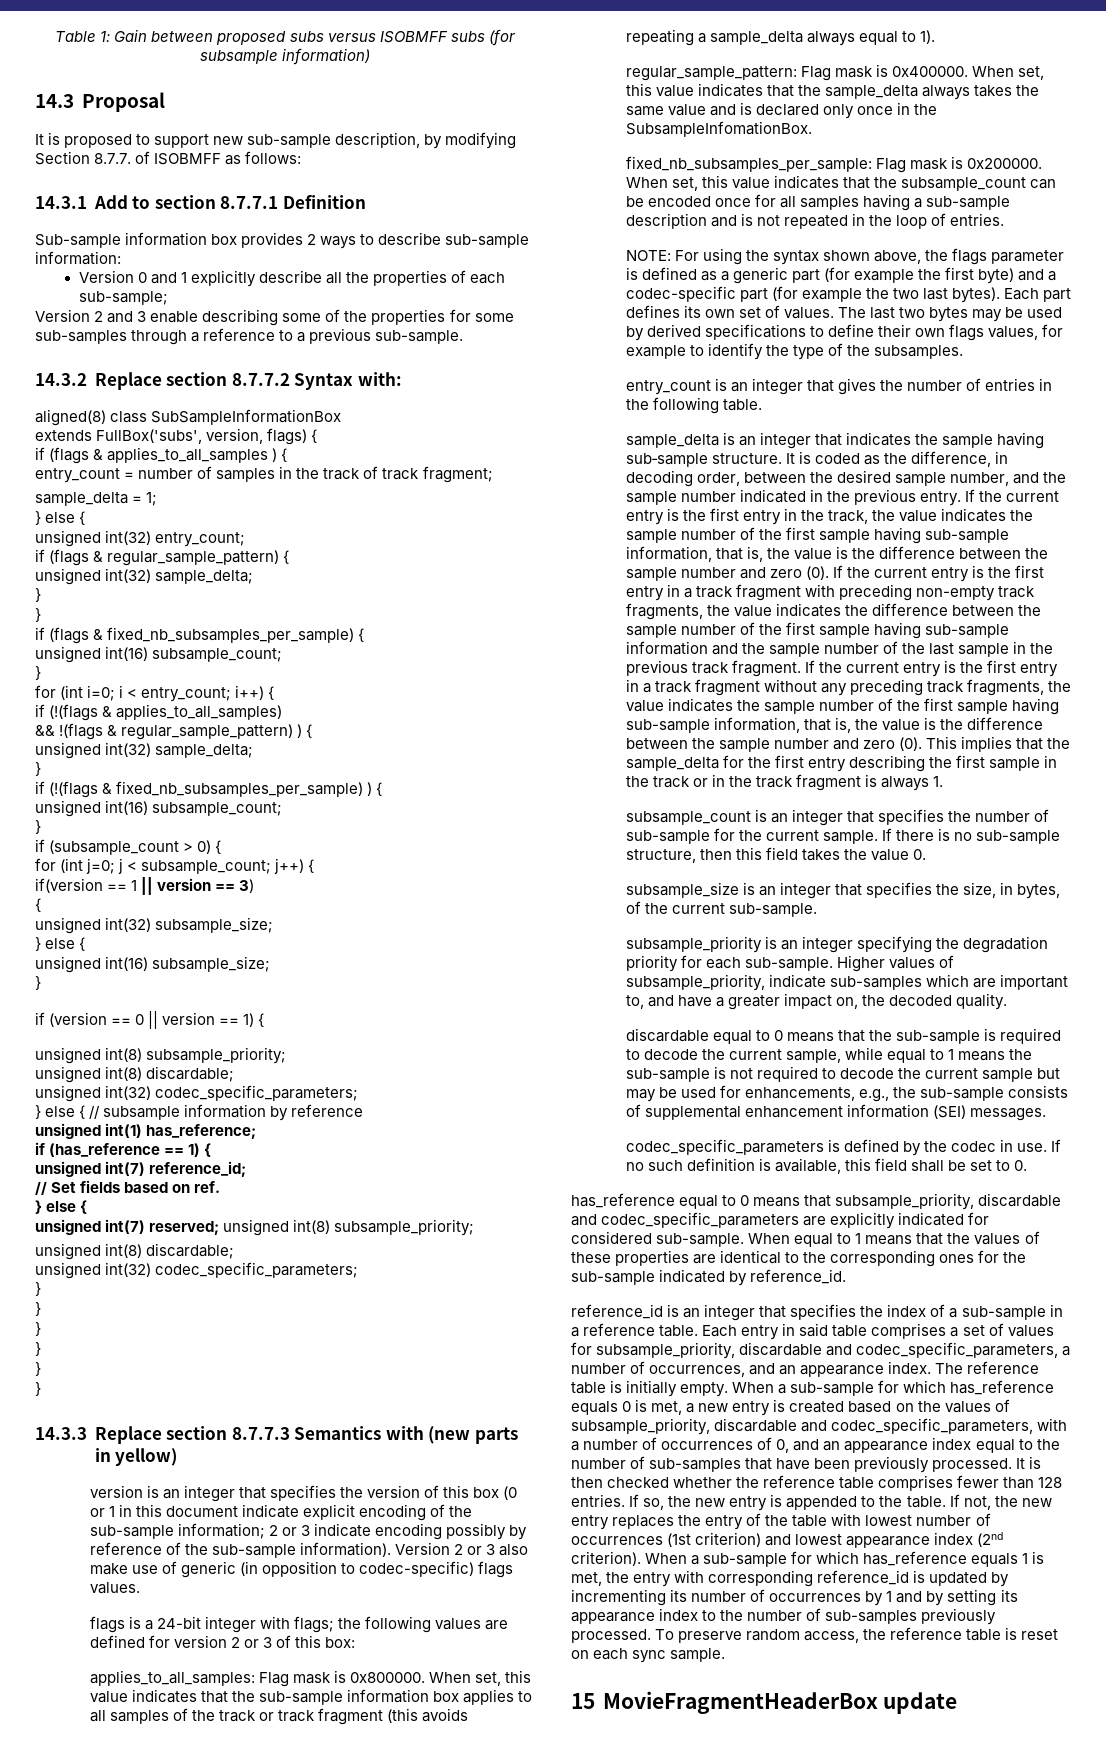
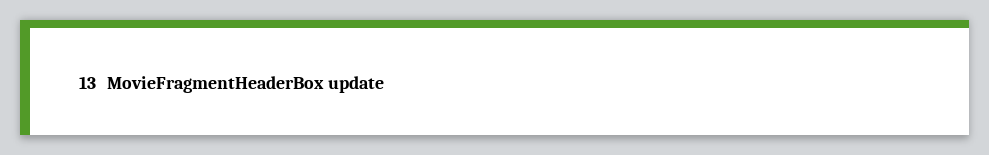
- Table 1: Gain between proposed subs versus ISOBMFF subs (for subsample information)
- 14.3 Proposal
- It is proposed to support new sub-sample description, by modifying Section 8.7.7. of ISOBMFF as follows:
- 14.3.1 Add to section 8.7.7.1 Definition
- Sub-sample information box provides 2 ways to describe sub-sample information:
- Version 0 and 1 explicitly describe all the properties of each sub-sample;
- Version 2 and 3 enable describing some of the properties for some sub-samples through a reference to a previous sub-sample.
- 14.3.2 Replace section 8.7.7.2 Syntax with:
- aligned(8) class SubSampleInformationBox
- extends FullBox('subs', version, flags) {
- if (flags & applies_to_all_samples ) {
- entry_count = number of samples in the track of track fragment;
- sample_delta = 1;
- } else {
- unsigned int(32) entry_count;
- if (flags & regular_sample_pattern) {
- unsigned int(32) sample_delta;
- }
- }
- if (flags & fixed_nb_subsamples_per_sample) {
- unsigned int(16) subsample_count;
- }
- for (int i=0; i < entry_count; i++) {
- if (!(flags & applies_to_all_samples)
- && !(flags & regular_sample_pattern) ) {
- unsigned int(32) sample_delta;
- }
- if (!(flags & fixed_nb_subsamples_per_sample) ) {
- unsigned int(16) subsample_count;
- }
- if (subsample_count > 0) {
- for (int j=0; j < subsample_count; j++) {
- if(version == 1 || version == 3)
- {
- unsigned int(32) subsample_size;
- } else {
- unsigned int(16) subsample_size;
- }
- if (version == 0 || version == 1) {
- unsigned int(8) subsample_priority;
- unsigned int(8) discardable;
- unsigned int(32) codec_specific_parameters;
- } else { // subsample information by reference
- unsigned int(1) has_reference;
- if (has_reference == 1) {
- unsigned int(7) reference_id;
- // Set fields based on ref.
- } else {
- unsigned int(7) reserved; unsigned int(8) subsample_priority;
- unsigned int(8) discardable;
- unsigned int(32) codec_specific_parameters;
- }
- }
- }
- }
- }
- }
- 14.3.3 Replace section 8.7.7.3 Semantics with (new parts in yellow)
- version is an integer that specifies the version of this box (0 or 1 in this document indicate explicit encoding of the sub-sample information; 2 or 3 indicate encoding possibly by reference of the sub-sample information). Version 2 or 3 also make use of generic (in opposition to codec-specific) flags values.
- flags is a 24-bit integer with flags; the following values are defined for version 2 or 3 of this box:
- applies_to_all_samples: Flag mask is 0x800000. When set, this value indicates that the sub-sample information box applies to all samples of the track or track fragment (this avoids repeating a sample_delta always equal to 1).
- regular_sample_pattern: Flag mask is 0x400000. When set, this value indicates that the sample_delta always takes the same value and is declared only once in the SubsampleInfomationBox.
- fixed_nb_subsamples_per_sample: Flag mask is 0x200000. When set, this value indicates that the subsample_count can be encoded once for all samples having a sub-sample description and is not repeated in the loop of entries.
- NOTE: For using the syntax shown above, the flags parameter is defined as a generic part (for example the first byte) and a codec-specific part (for example the two last bytes). Each part defines its own set of values. The last two bytes may be used by derived specifications to define their own flags values, for example to identify the type of the subsamples.
- entry_count is an integer that gives the number of entries in the following table.
- sample_delta is an integer that indicates the sample having sub‐sample structure. It is coded as the difference, in decoding order, between the desired sample number, and the sample number indicated in the previous entry. If the current entry is the first entry in the track, the value indicates the sample number of the first sample having sub-sample information, that is, the value is the difference between the sample number and zero (0). If the current entry is the first entry in a track fragment with preceding non-empty track fragments, the value indicates the difference between the sample number of the first sample having sub-sample information and the sample number of the last sample in the previous track fragment. If the current entry is the first entry in a track fragment without any preceding track fragments, the value indicates the sample number of the first sample having sub-sample information, that is, the value is the difference between the sample number and zero (0). This implies that the sample_delta for the first entry describing the first sample in the track or in the track fragment is always 1.
- subsample_count is an integer that specifies the number of sub-sample for the current sample. If there is no sub-sample structure, then this field takes the value 0.
- subsample_size is an integer that specifies the size, in bytes, of the current sub-sample.
- subsample_priority is an integer specifying the degradation priority for each sub-sample. Higher values of subsample_priority, indicate sub-samples which are important to, and have a greater impact on, the decoded quality.
- discardable equal to 0 means that the sub-sample is required to decode the current sample, while equal to 1 means the sub-sample is not required to decode the current sample but may be used for enhancements, e.g., the sub-sample consists of supplemental enhancement information (SEI) messages.
- codec_specific_parameters is defined by the codec in use. If no such definition is available, this field shall be set to 0.
- has_reference equal to 0 means that subsample_priority, discardable and codec_specific_parameters are explicitly indicated for considered sub-sample. When equal to 1 means that the values of these properties are identical to the corresponding ones for the sub-sample indicated by reference_id.
- reference_id is an integer that specifies the index of a sub-sample in a reference table. Each entry in said table comprises a set of values for subsample_priority, discardable and codec_specific_parameters, a number of occurrences, and an appearance index. The reference table is initially empty. When a sub-sample for which has_reference equals 0 is met, a new entry is created based on the values of subsample_priority, discardable and codec_specific_parameters, with a number of occurrences of 0, and an appearance index equal to the number of sub-samples that have been previously processed. It is then checked whether the reference table comprises fewer than 128 entries. If so, the new entry is appended to the table. If not, the new entry replaces the entry of the table with lowest number of occurrences (1st criterion) and lowest appearance index (2nd criterion). When a sub-sample for which has_reference equals 1 is met, the entry with corresponding reference_id is updated by incrementing its number of occurrences by 1 and by setting its appearance index to the number of sub-samples previously processed. To preserve random access, the reference table is reset on each sync sample.
- 15 MovieFragmentHeaderBox update
+ 13 MovieFragmentHeaderBox update

